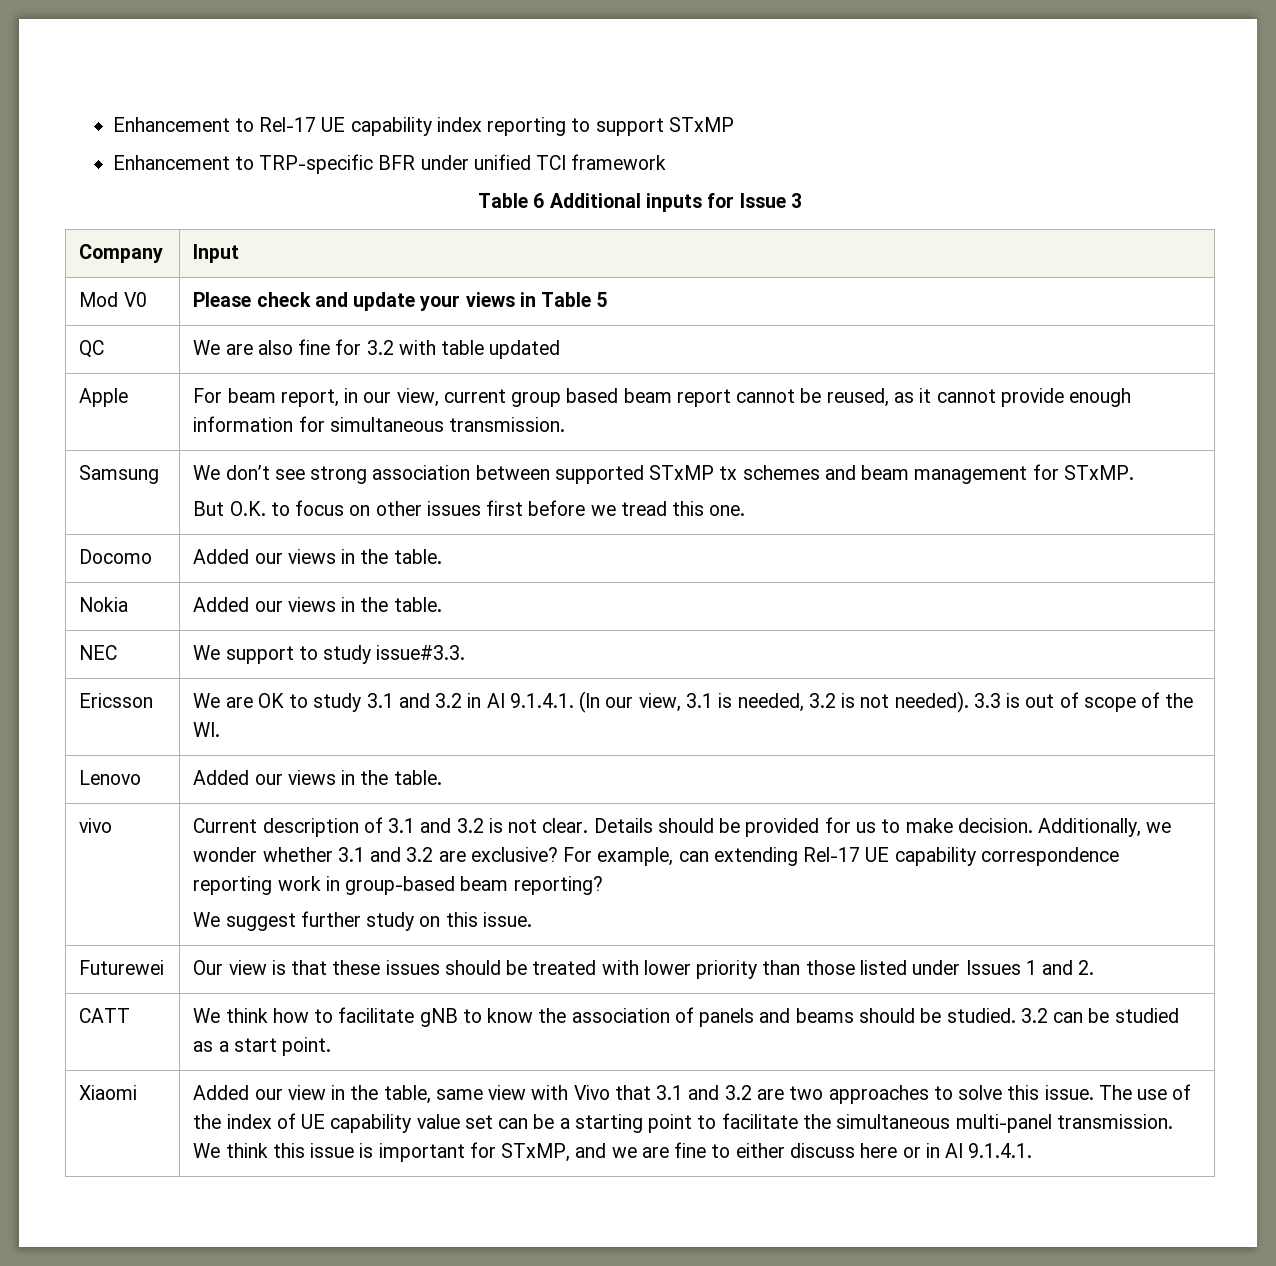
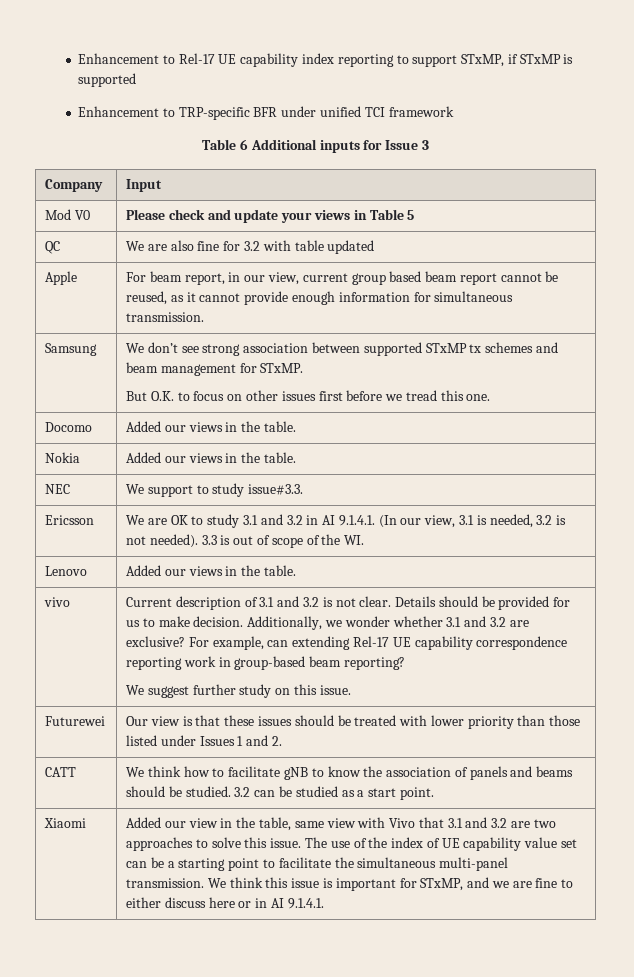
- Enhancement to Rel-17 UE capability index reporting to support STxMP
+ Enhancement to Rel-17 UE capability index reporting to support STxMP, if STxMP is supported

